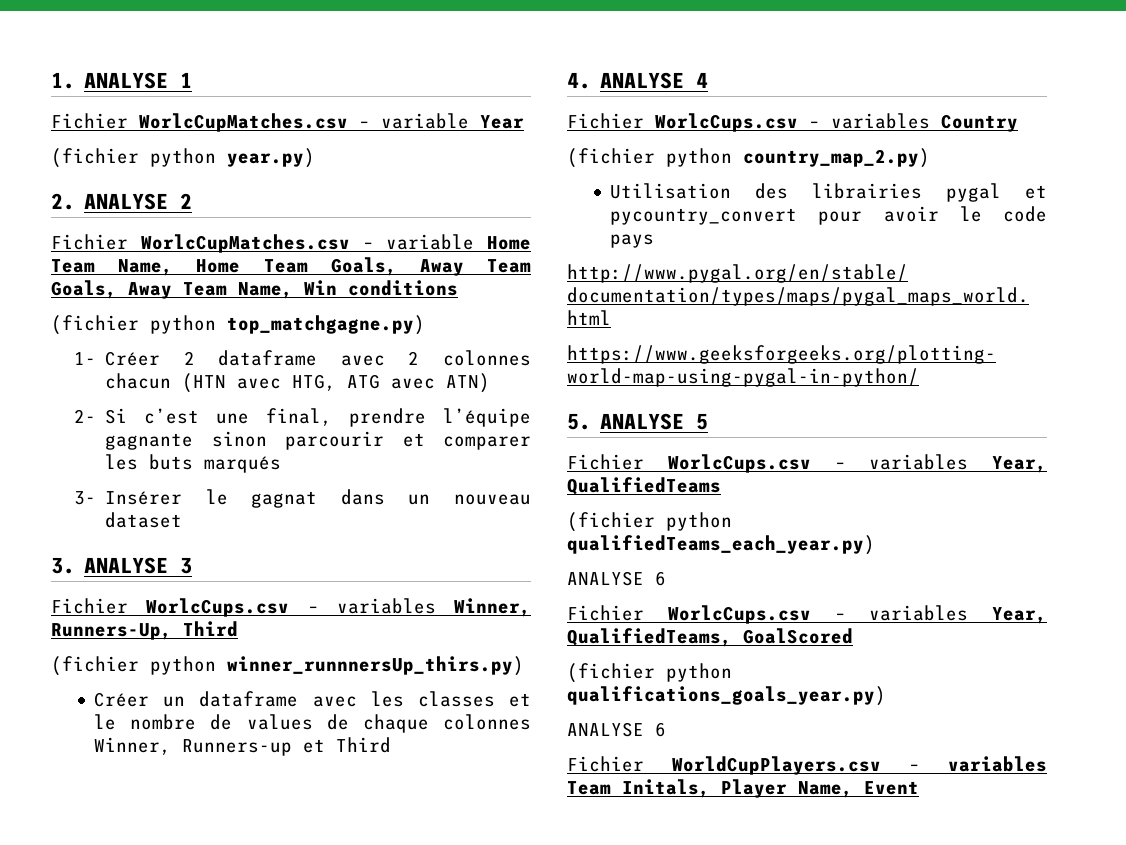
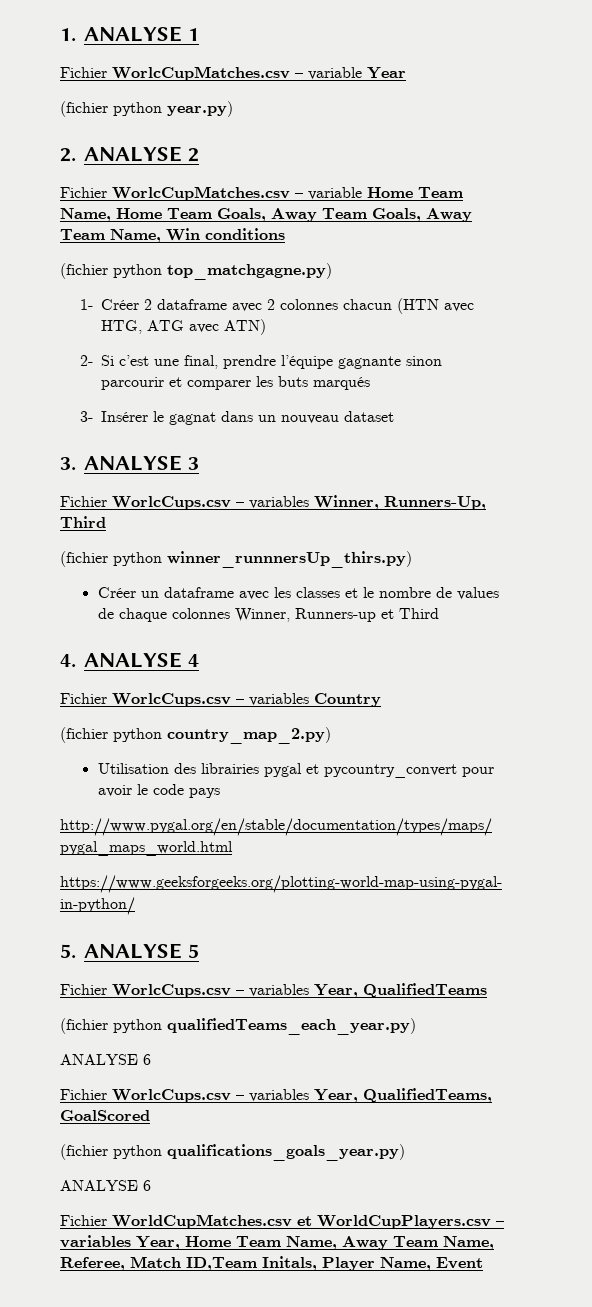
- Fichier WorldCupPlayers.csv – variables Team Initals, Player Name, Event
+ Fichier WorldCupMatches.csv et WorldCupPlayers.csv – variables Year, Home Team Name, Away Team Name, Referee, Match ID,Team Initals, Player Name, Event

